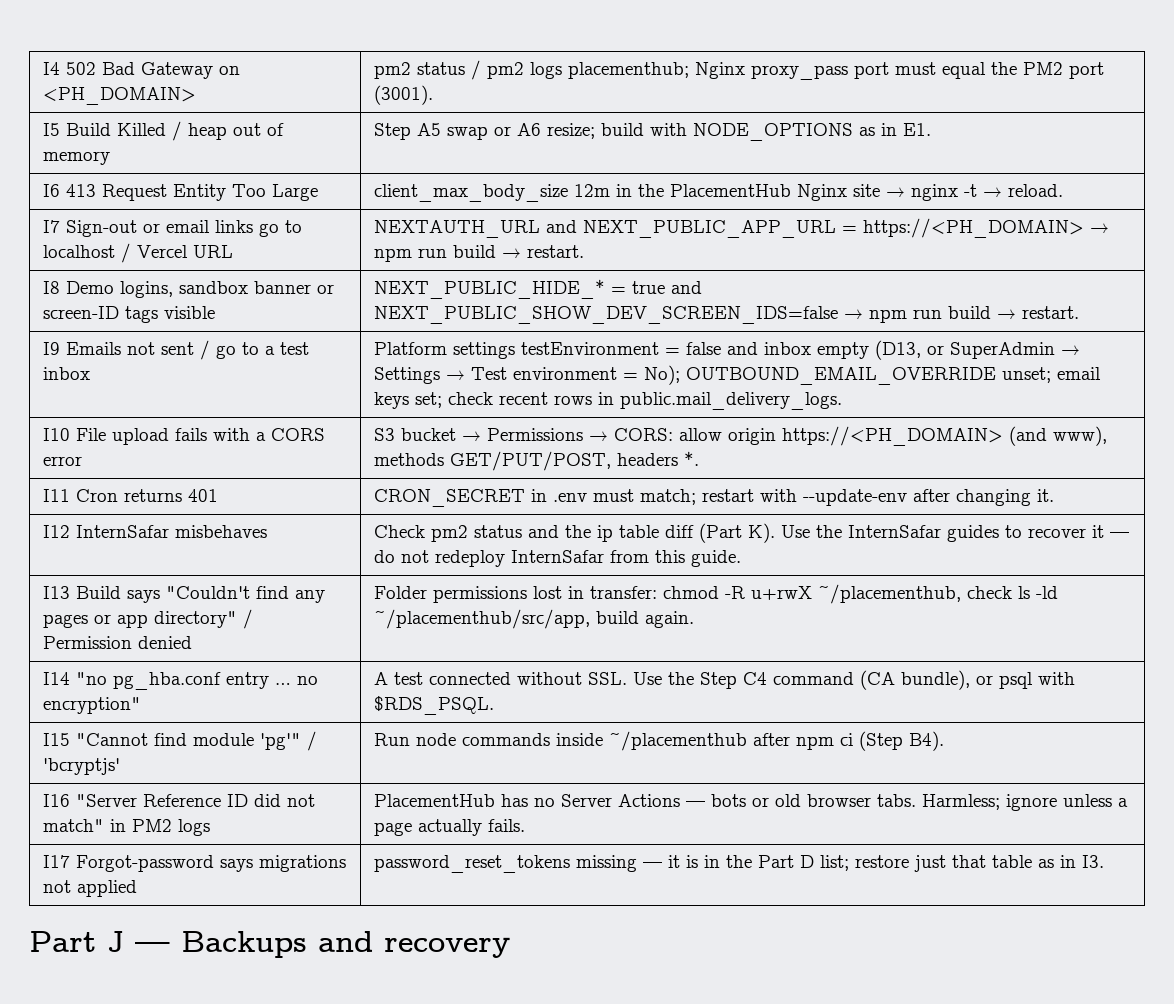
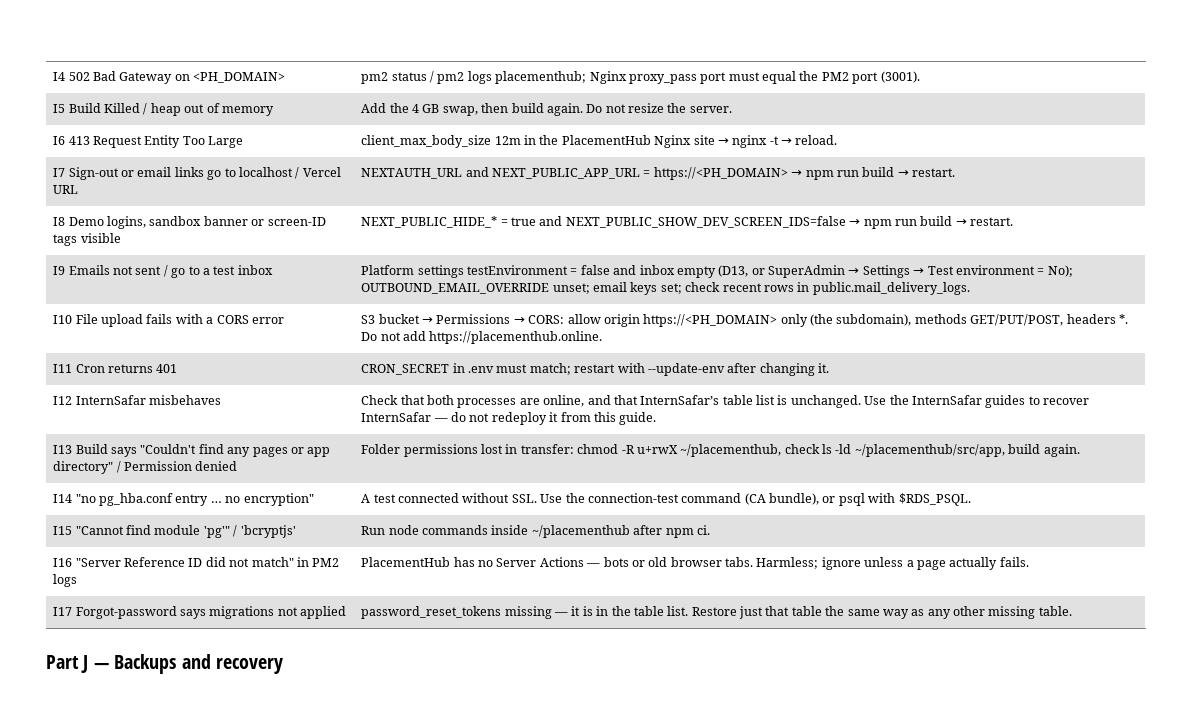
- I5 Build Killed / heap out of memory | Step A5 swap or A6 resize; build with NODE_OPTIONS as in E1.
+ I5 Build Killed / heap out of memory | Add the 4 GB swap, then build again. Do not resize the server.
- I10 File upload fails with a CORS error | S3 bucket → Permissions → CORS: allow origin https://<PH_DOMAIN> (and www), methods GET/PUT/POST, headers *.
+ I10 File upload fails with a CORS error | S3 bucket → Permissions → CORS: allow origin https://<PH_DOMAIN> only (the subdomain), methods GET/PUT/POST, headers *. Do not add https://placementhub.online.
- I12 InternSafar misbehaves | Check pm2 status and the ip table diff (Part K). Use the InternSafar guides to recover it — do not redeploy InternSafar from this guide.
+ I12 InternSafar misbehaves | Check that both processes are online, and that InternSafar’s table list is unchanged. Use the InternSafar guides to recover InternSafar — do not redeploy it from this guide.
- I14 "no pg_hba.conf entry … no encryption" | A test connected without SSL. Use the Step C4 command (CA bundle), or psql with $RDS_PSQL.
+ I14 "no pg_hba.conf entry … no encryption" | A test connected without SSL. Use the connection-test command (CA bundle), or psql with $RDS_PSQL.
- I15 "Cannot find module 'pg'" / 'bcryptjs' | Run node commands inside ~/placementhub after npm ci (Step B4).
+ I15 "Cannot find module 'pg'" / 'bcryptjs' | Run node commands inside ~/placementhub after npm ci.
- I17 Forgot-password says migrations not applied | password_reset_tokens missing — it is in the Part D list; restore just that table as in I3.
+ I17 Forgot-password says migrations not applied | password_reset_tokens missing — it is in the table list. Restore just that table the same way as any other missing table.

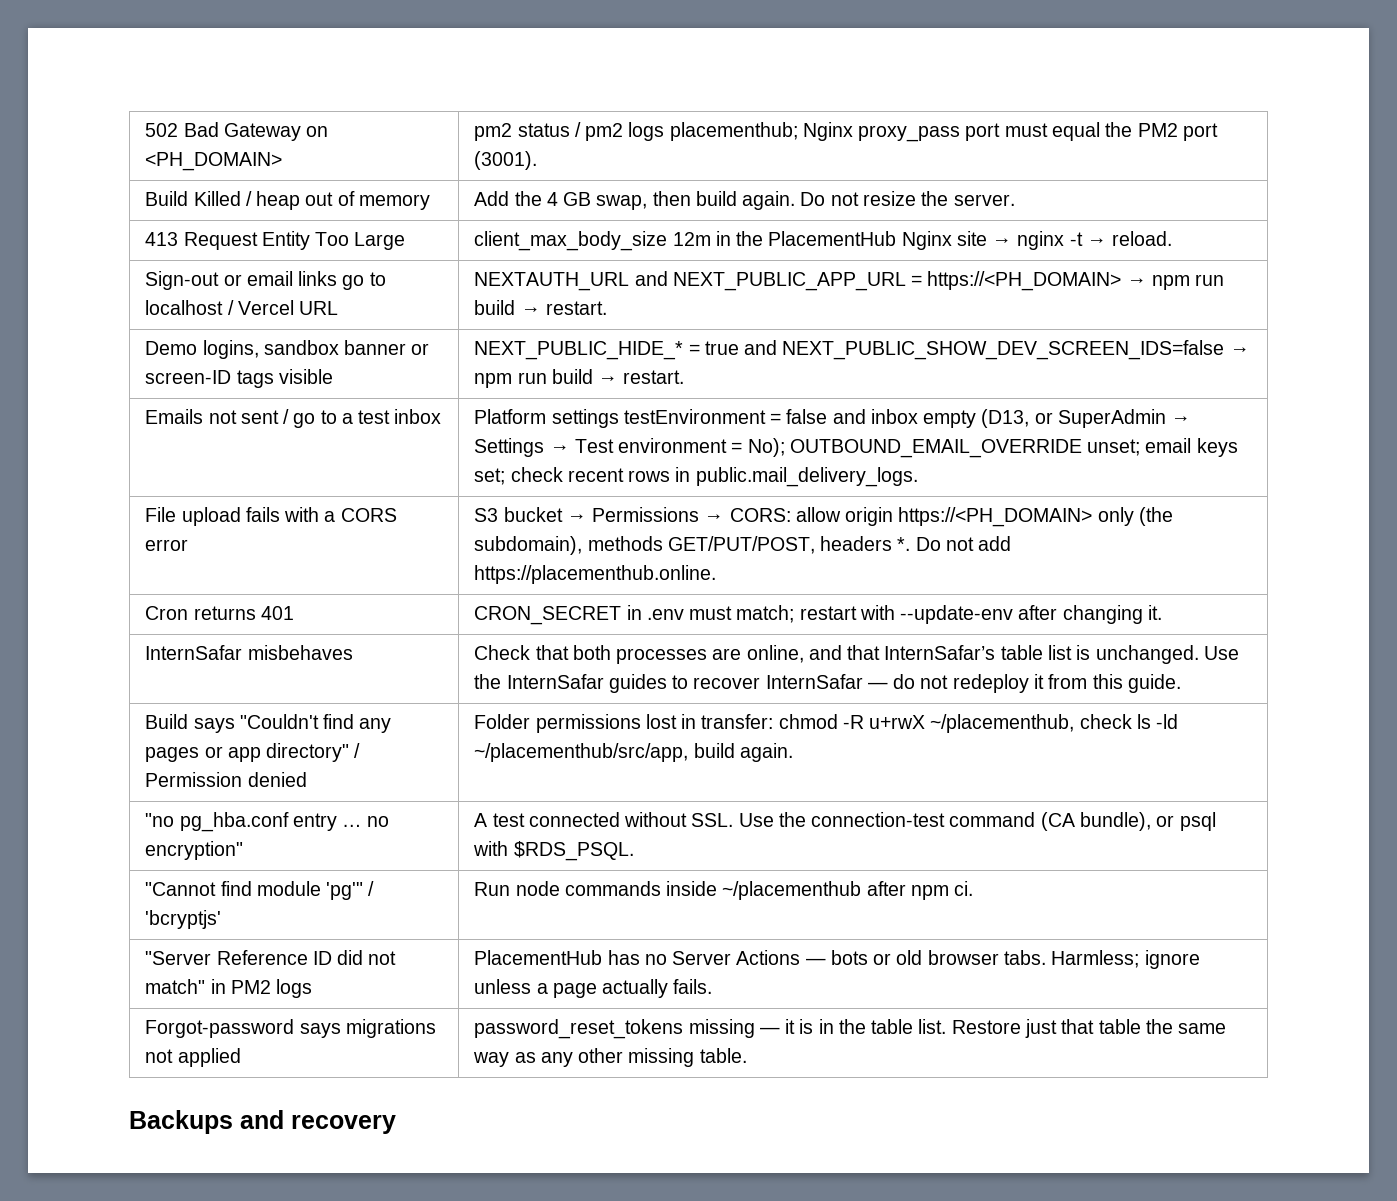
- I4 502 Bad Gateway on <PH_DOMAIN> | pm2 status / pm2 logs placementhub; Nginx proxy_pass port must equal the PM2 port (3001).
+ 502 Bad Gateway on <PH_DOMAIN> | pm2 status / pm2 logs placementhub; Nginx proxy_pass port must equal the PM2 port (3001).
- I5 Build Killed / heap out of memory | Add the 4 GB swap, then build again. Do not resize the server.
+ Build Killed / heap out of memory | Add the 4 GB swap, then build again. Do not resize the server.
- I6 413 Request Entity Too Large | client_max_body_size 12m in the PlacementHub Nginx site → nginx -t → reload.
+ 413 Request Entity Too Large | client_max_body_size 12m in the PlacementHub Nginx site → nginx -t → reload.
- I7 Sign-out or email links go to localhost / Vercel URL | NEXTAUTH_URL and NEXT_PUBLIC_APP_URL = https://<PH_DOMAIN> → npm run build → restart.
+ Sign-out or email links go to localhost / Vercel URL | NEXTAUTH_URL and NEXT_PUBLIC_APP_URL = https://<PH_DOMAIN> → npm run build → restart.
- I8 Demo logins, sandbox banner or screen-ID tags visible | NEXT_PUBLIC_HIDE_* = true and NEXT_PUBLIC_SHOW_DEV_SCREEN_IDS=false → npm run build → restart.
+ Demo logins, sandbox banner or screen-ID tags visible | NEXT_PUBLIC_HIDE_* = true and NEXT_PUBLIC_SHOW_DEV_SCREEN_IDS=false → npm run build → restart.
- I9 Emails not sent / go to a test inbox | Platform settings testEnvironment = false and inbox empty (D13, or SuperAdmin → Settings → Test environment = No); OUTBOUND_EMAIL_OVERRIDE unset; email keys set; check recent rows in public.mail_delivery_logs.
+ Emails not sent / go to a test inbox | Platform settings testEnvironment = false and inbox empty (D13, or SuperAdmin → Settings → Test environment = No); OUTBOUND_EMAIL_OVERRIDE unset; email keys set; check recent rows in public.mail_delivery_logs.
- I10 File upload fails with a CORS error | S3 bucket → Permissions → CORS: allow origin https://<PH_DOMAIN> only (the subdomain), methods GET/PUT/POST, headers *. Do not add https://placementhub.online.
+ File upload fails with a CORS error | S3 bucket → Permissions → CORS: allow origin https://<PH_DOMAIN> only (the subdomain), methods GET/PUT/POST, headers *. Do not add https://placementhub.online.
- I11 Cron returns 401 | CRON_SECRET in .env must match; restart with --update-env after changing it.
+ Cron returns 401 | CRON_SECRET in .env must match; restart with --update-env after changing it.
- I12 InternSafar misbehaves | Check that both processes are online, and that InternSafar’s table list is unchanged. Use the InternSafar guides to recover InternSafar — do not redeploy it from this guide.
+ InternSafar misbehaves | Check that both processes are online, and that InternSafar’s table list is unchanged. Use the InternSafar guides to recover InternSafar — do not redeploy it from this guide.
- I13 Build says "Couldn't find any pages or app directory" / Permission denied | Folder permissions lost in transfer: chmod -R u+rwX ~/placementhub, check ls -ld ~/placementhub/src/app, build again.
+ Build says "Couldn't find any pages or app directory" / Permission denied | Folder permissions lost in transfer: chmod -R u+rwX ~/placementhub, check ls -ld ~/placementhub/src/app, build again.
- I14 "no pg_hba.conf entry … no encryption" | A test connected without SSL. Use the connection-test command (CA bundle), or psql with $RDS_PSQL.
+ "no pg_hba.conf entry … no encryption" | A test connected without SSL. Use the connection-test command (CA bundle), or psql with $RDS_PSQL.
- I15 "Cannot find module 'pg'" / 'bcryptjs' | Run node commands inside ~/placementhub after npm ci.
+ "Cannot find module 'pg'" / 'bcryptjs' | Run node commands inside ~/placementhub after npm ci.
- I16 "Server Reference ID did not match" in PM2 logs | PlacementHub has no Server Actions — bots or old browser tabs. Harmless; ignore unless a page actually fails.
+ "Server Reference ID did not match" in PM2 logs | PlacementHub has no Server Actions — bots or old browser tabs. Harmless; ignore unless a page actually fails.
- I17 Forgot-password says migrations not applied | password_reset_tokens missing — it is in the table list. Restore just that table the same way as any other missing table.
+ Forgot-password says migrations not applied | password_reset_tokens missing — it is in the table list. Restore just that table the same way as any other missing table.
- Part J — Backups and recovery
+ Backups and recovery

